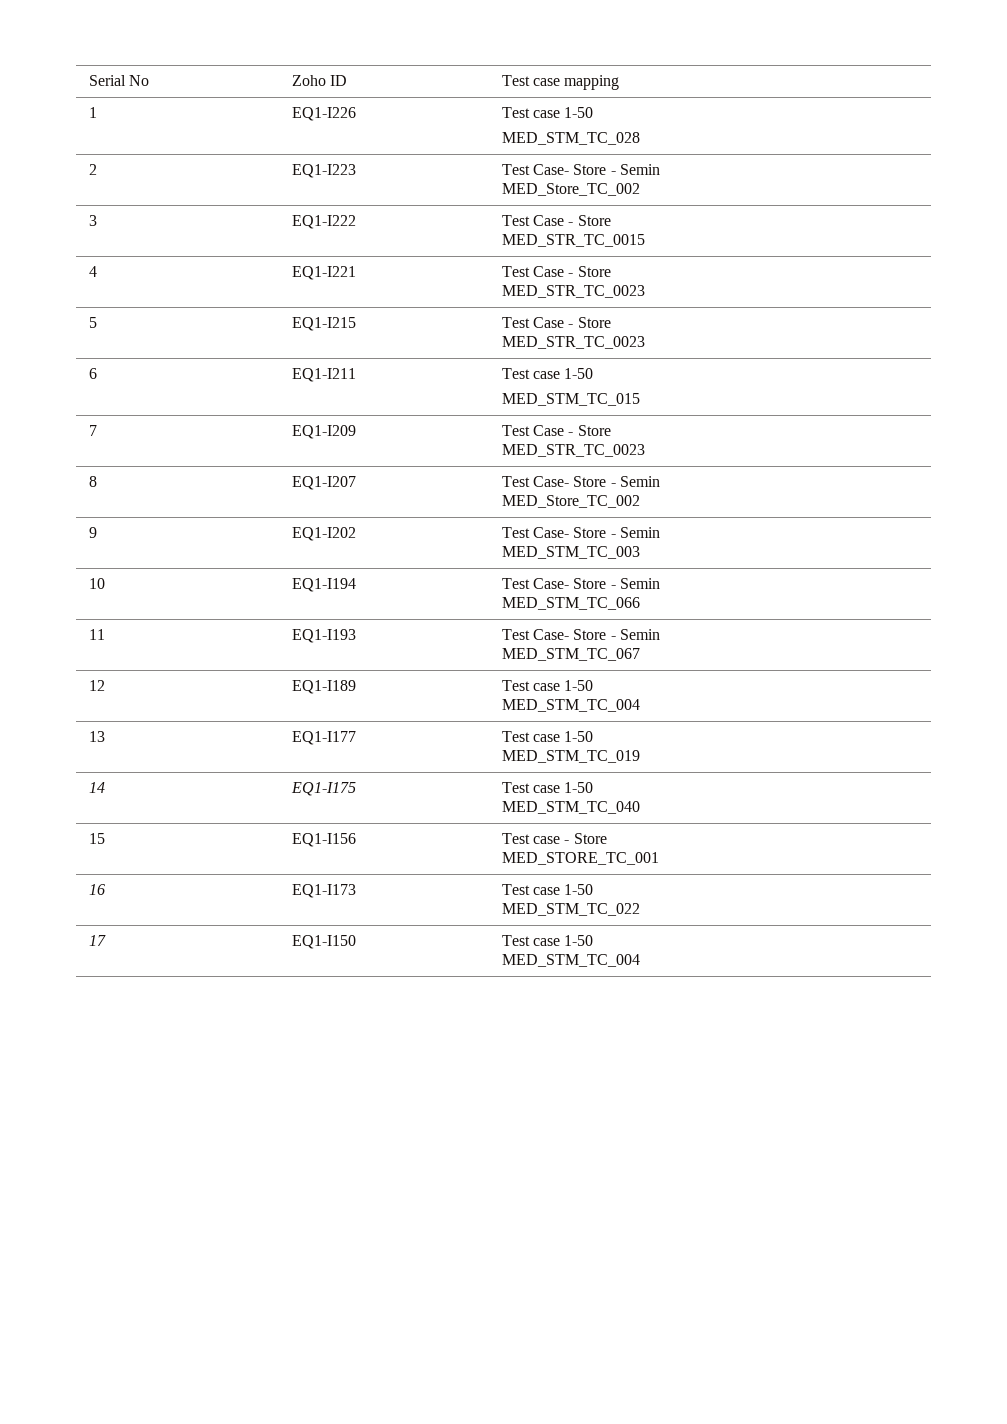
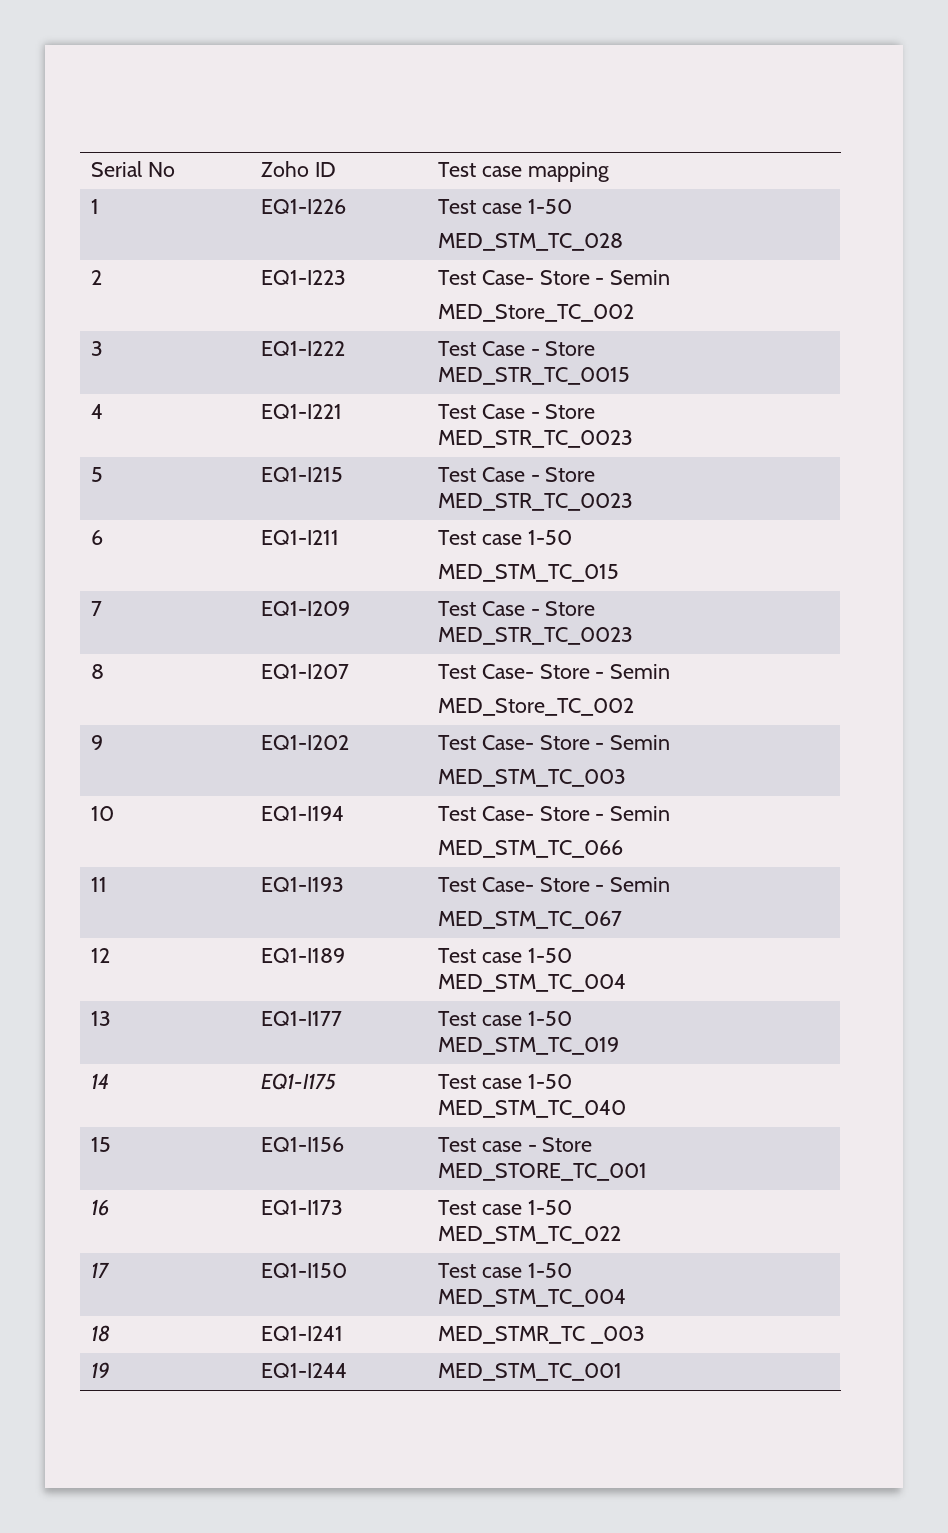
+ 18 | EQ1-I241 | MED_STMR_TC _003
+ 19 | EQ1-I244 | MED_STM_TC_001

